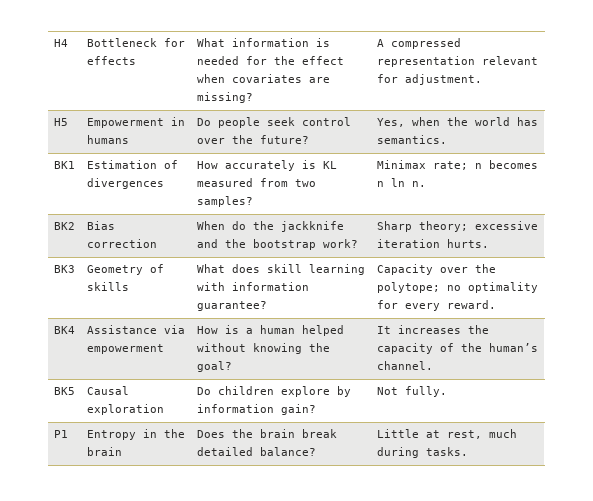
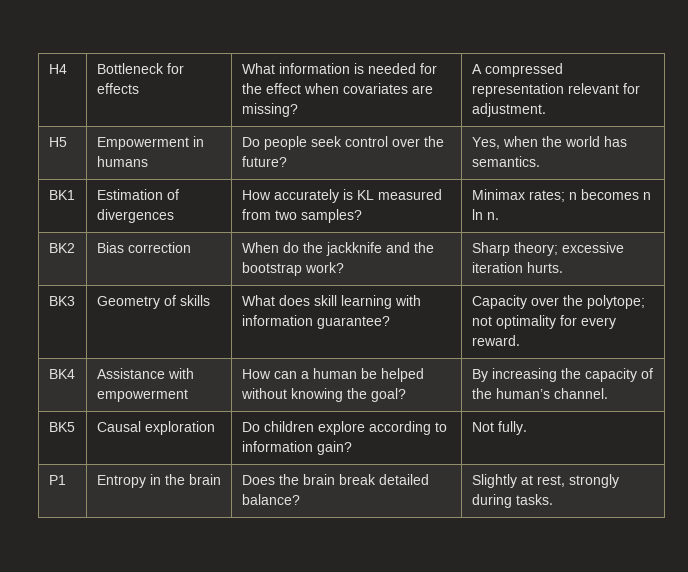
- BK1 | Estimation of divergences | How accurately is KL measured from two samples? | Minimax rate; n becomes n ln n.
+ BK1 | Estimation of divergences | How accurately is KL measured from two samples? | Minimax rates; n becomes n ln n.
- BK3 | Geometry of skills | What does skill learning with information guarantee? | Capacity over the polytope; no optimality for every reward.
+ BK3 | Geometry of skills | What does skill learning with information guarantee? | Capacity over the polytope; not optimality for every reward.
- BK4 | Assistance via empowerment | How is a human helped without knowing the goal? | It increases the capacity of the human’s channel.
+ BK4 | Assistance with empowerment | How can a human be helped without knowing the goal? | By increasing the capacity of the human’s channel.
- BK5 | Causal exploration | Do children explore by information gain? | Not fully.
+ BK5 | Causal exploration | Do children explore according to information gain? | Not fully.
- P1 | Entropy in the brain | Does the brain break detailed balance? | Little at rest, much during tasks.
+ P1 | Entropy in the brain | Does the brain break detailed balance? | Slightly at rest, strongly during tasks.

